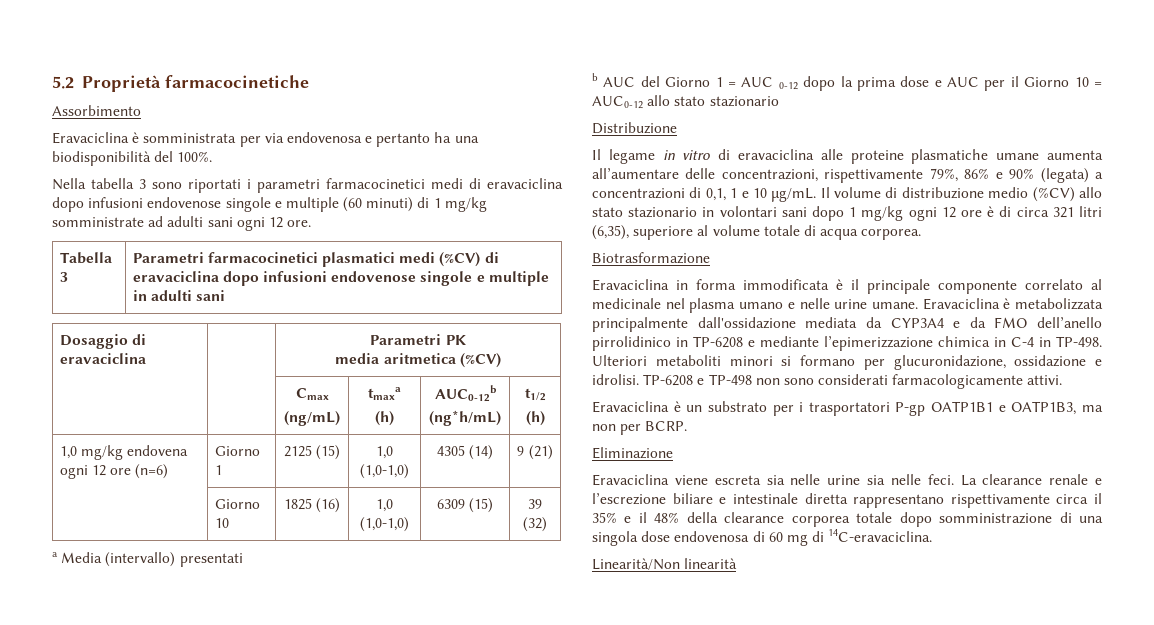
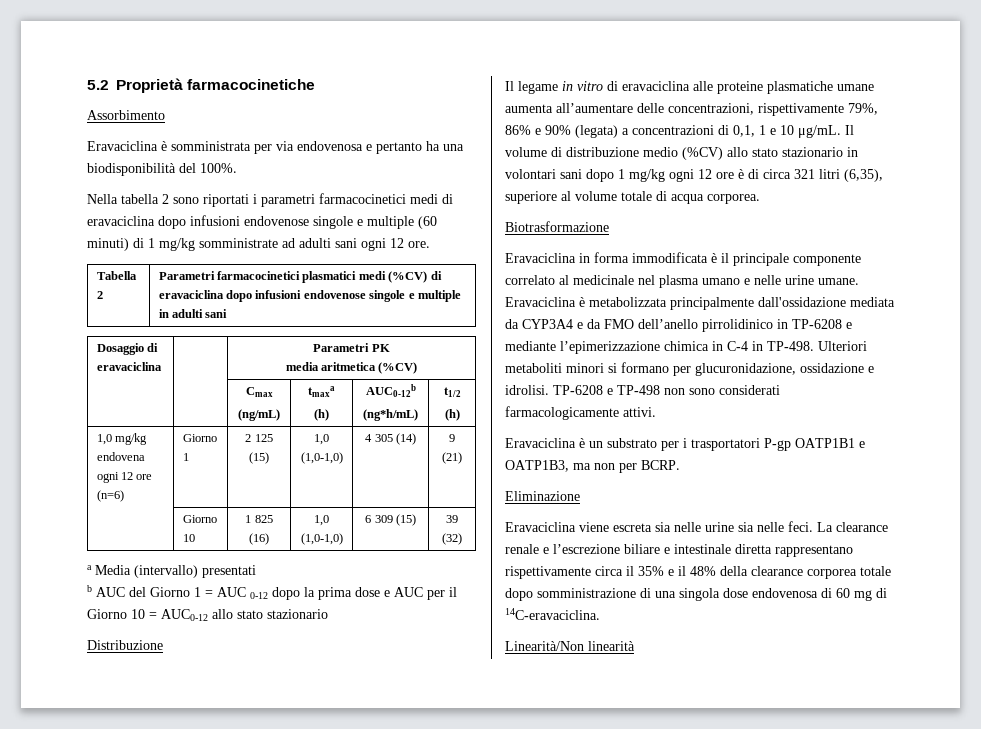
- Nella tabella 3 sono riportati i parametri farmacocinetici medi di eravaciclina dopo infusioni endovenose singole e multiple (60 minuti) di 1 mg/kg somministrate ad adulti sani ogni 12 ore.
+ Nella tabella 2 sono riportati i parametri farmacocinetici medi di eravaciclina dopo infusioni endovenose singole e multiple (60 minuti) di 1 mg/kg somministrate ad adulti sani ogni 12 ore.
- Tabella 3 | Parametri farmacocinetici plasmatici medi (%CV) di eravaciclina dopo infusioni endovenose singole e multiple in adulti sani
+ Tabella 2 | Parametri farmacocinetici plasmatici medi (%CV) di eravaciclina dopo infusioni endovenose singole e multiple in adulti sani
- 1,0 mg/kg endovena ogni 12 ore (n=6) | Giorno 1 | 2125 (15) | 1,0 (1,0-1,0) | 4305 (14) | 9 (21)
+ 1,0 mg/kg endovena ogni 12 ore (n=6) | Giorno 1 | 2 125 (15) | 1,0 (1,0-1,0) | 4 305 (14) | 9 (21)
- | Giorno 10 | 1825 (16) | 1,0 (1,0-1,0) | 6309 (15) | 39 (32)
+ | Giorno 10 | 1 825 (16) | 1,0 (1,0-1,0) | 6 309 (15) | 39 (32)

